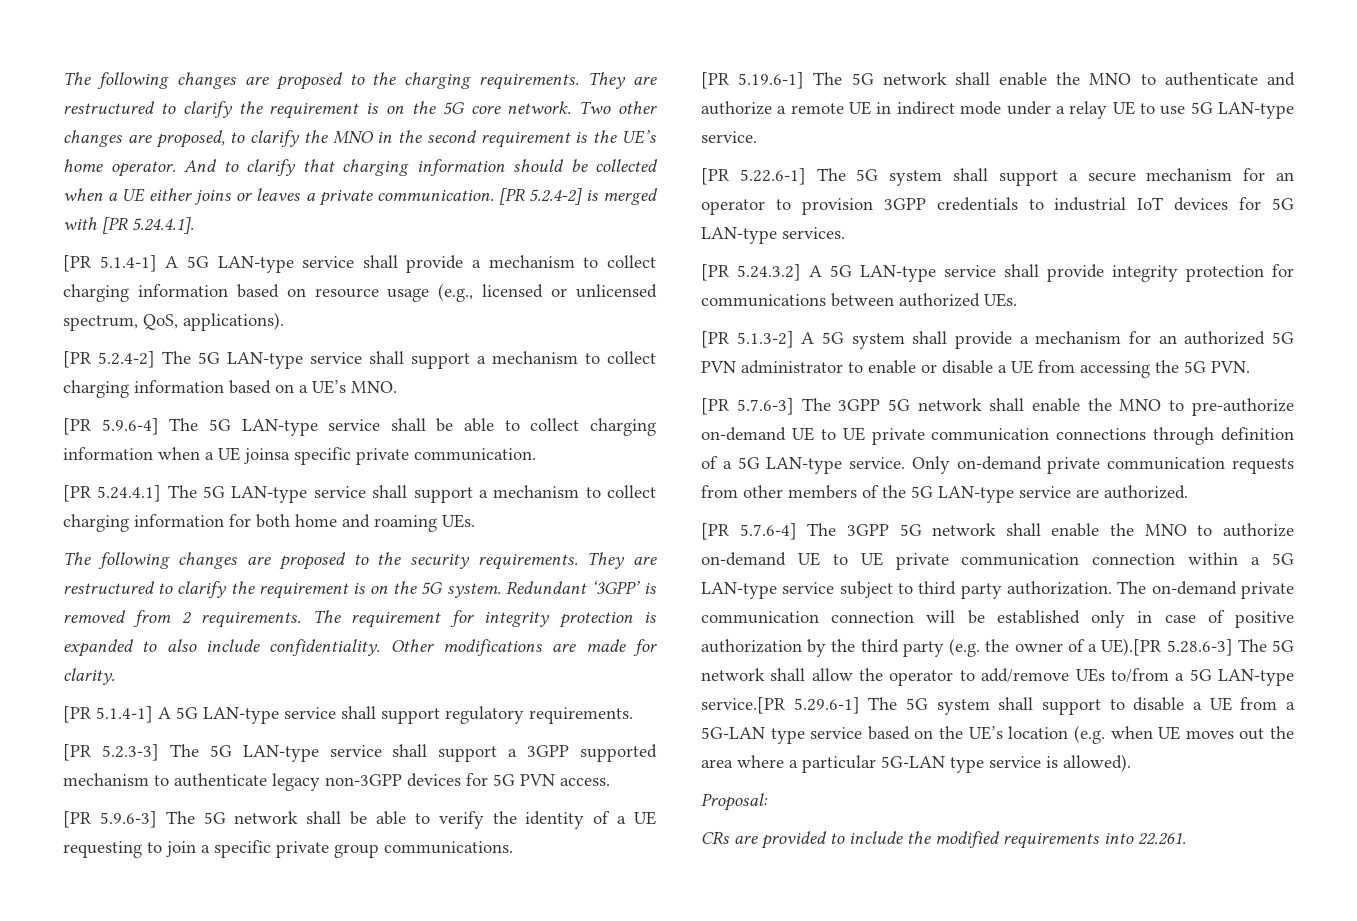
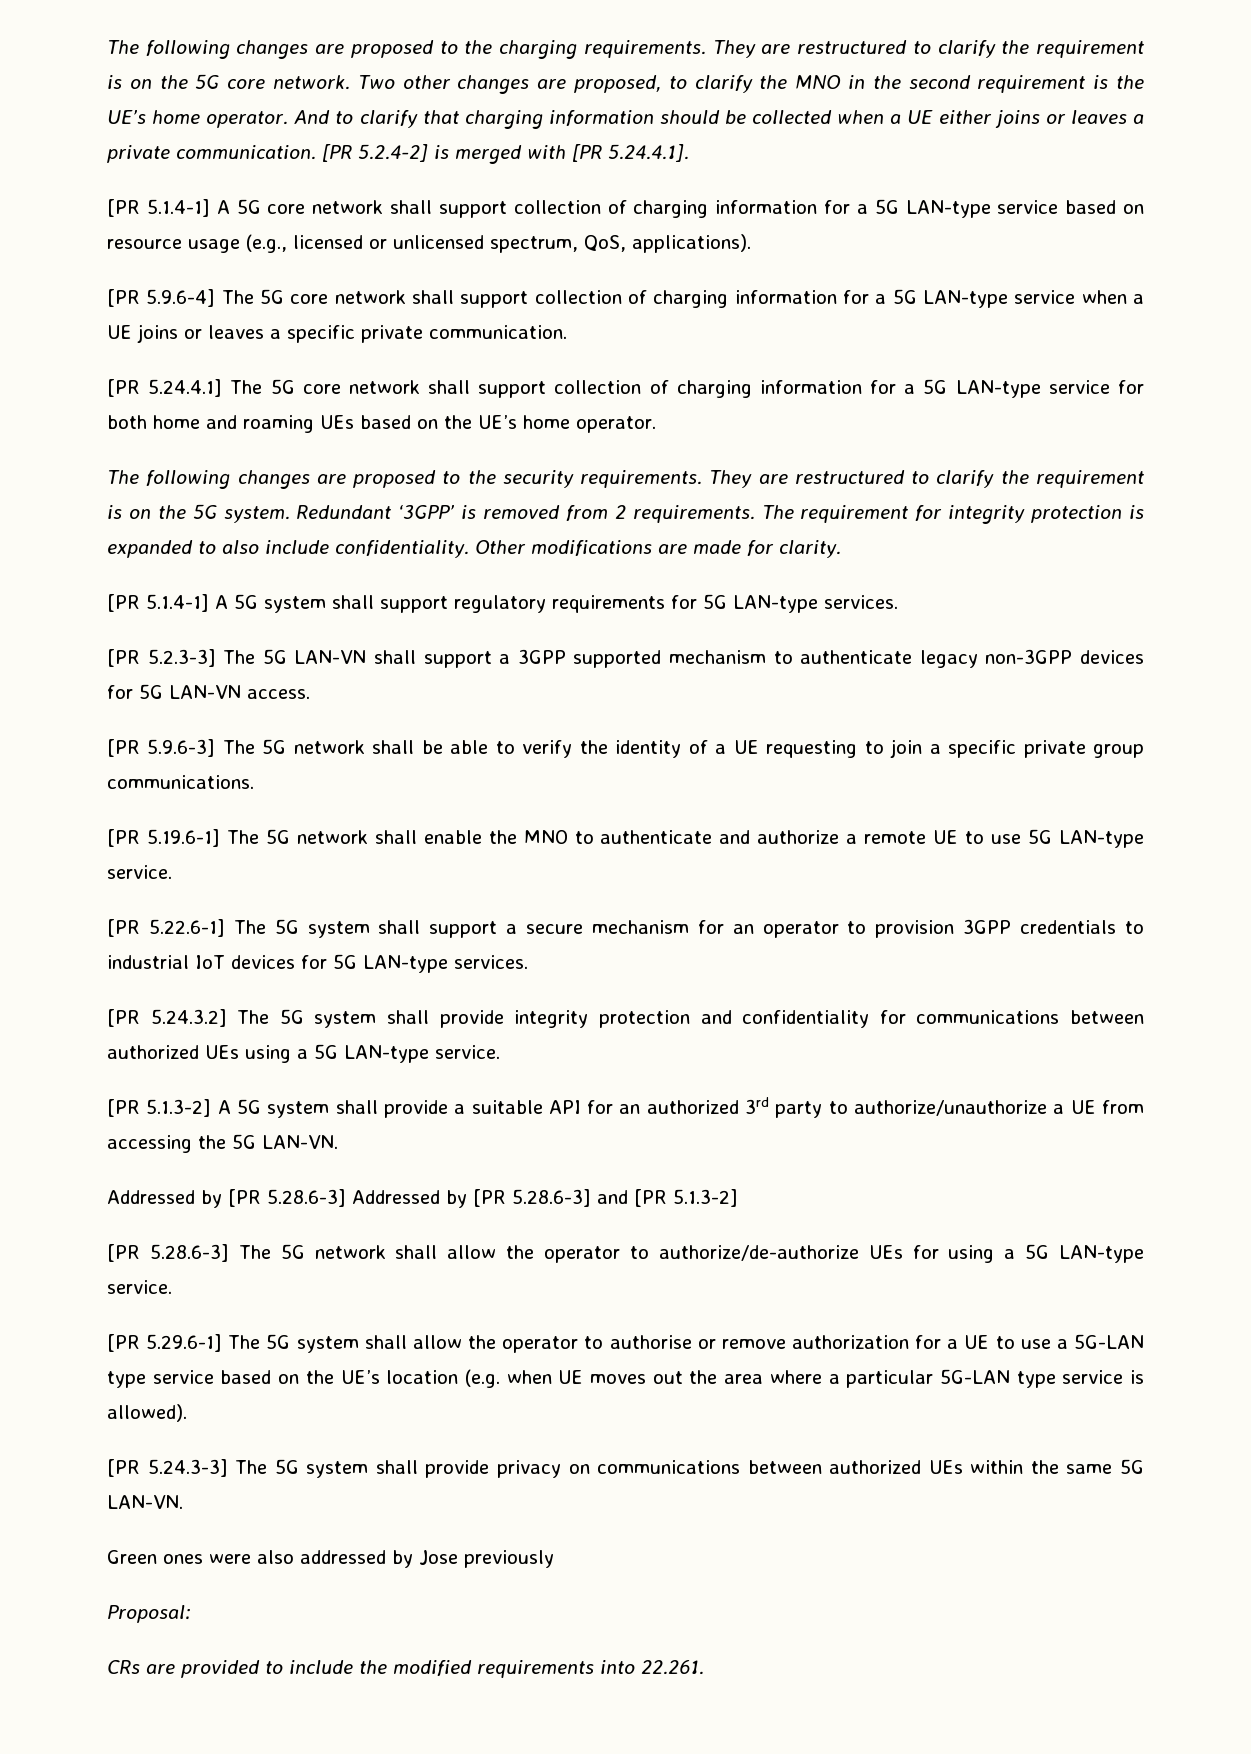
- [PR 5.1.4-1] A 5G LAN-type service shall provide a mechanism to collect charging information based on resource usage (e.g., licensed or unlicensed spectrum, QoS, applications).
+ [PR 5.1.4-1] A 5G core network shall support collection of charging information for a 5G LAN-type service based on resource usage (e.g., licensed or unlicensed spectrum, QoS, applications).
- [PR 5.2.4-2] The 5G LAN-type service shall support a mechanism to collect charging information based on a UE’s MNO.
- [PR 5.9.6-4] The 5G LAN-type service shall be able to collect charging information when a UE joinsa specific private communication.
+ [PR 5.9.6-4] The 5G core network shall support collection of charging information for a 5G LAN-type service when a UE joins or leaves a specific private communication.
- [PR 5.24.4.1] The 5G LAN-type service shall support a mechanism to collect charging information for both home and roaming UEs.
+ [PR 5.24.4.1] The 5G core network shall support collection of charging information for a 5G LAN-type service for both home and roaming UEs based on the UE’s home operator.
- [PR 5.1.4-1] A 5G LAN-type service shall support regulatory requirements.
+ [PR 5.1.4-1] A 5G system shall support regulatory requirements for 5G LAN-type services.
- [PR 5.2.3-3] The 5G LAN-type service shall support a 3GPP supported mechanism to authenticate legacy non-3GPP devices for 5G PVN access.
+ [PR 5.2.3-3] The 5G LAN-VN shall support a 3GPP supported mechanism to authenticate legacy non-3GPP devices for 5G LAN-VN access.
- [PR 5.19.6-1] The 5G network shall enable the MNO to authenticate and authorize a remote UE in indirect mode under a relay UE to use 5G LAN-type service.
+ [PR 5.19.6-1] The 5G network shall enable the MNO to authenticate and authorize a remote UE to use 5G LAN-type service.
- [PR 5.24.3.2] A 5G LAN-type service shall provide integrity protection for communications between authorized UEs.
+ [PR 5.24.3.2] The 5G system shall provide integrity protection and confidentiality for communications between authorized UEs using a 5G LAN-type service.
- [PR 5.1.3-2] A 5G system shall provide a mechanism for an authorized 5G PVN administrator to enable or disable a UE from accessing the 5G PVN.
- [PR 5.7.6-3] The 3GPP 5G network shall enable the MNO to pre-authorize on-demand UE to UE private communication connections through definition of a 5G LAN-type service. Only on-demand private communication requests from other members of the 5G LAN-type service are authorized.
- [PR 5.7.6-4] The 3GPP 5G network shall enable the MNO to authorize on-demand UE to UE private communication connection within a 5G LAN-type service subject to third party authorization. The on-demand private communication connection will be established only in case of positive authorization by the third party (e.g. the owner of a UE).[PR 5.28.6-3] The 5G network shall allow the operator to add/remove UEs to/from a 5G LAN-type service.[PR 5.29.6-1] The 5G system shall support to disable a UE from a 5G-LAN type service based on the UE’s location (e.g. when UE moves out the area where a particular 5G-LAN type service is allowed).
+ [PR 5.1.3-2] A 5G system shall provide a suitable API for an authorized 3rd party to authorize/unauthorize a UE from accessing the 5G LAN-VN.
+ Addressed by [PR 5.28.6-3] Addressed by [PR 5.28.6-3] and [PR 5.1.3-2]
+ [PR 5.28.6-3] The 5G network shall allow the operator to authorize/de-authorize UEs for using a 5G LAN-type service.
+ [PR 5.29.6-1] The 5G system shall allow the operator to authorise or remove authorization for a UE to use a 5G-LAN type service based on the UE’s location (e.g. when UE moves out the area where a particular 5G-LAN type service is allowed).
+ [PR 5.24.3-3] The 5G system shall provide privacy on communications between authorized UEs within the same 5G LAN-VN.
+ Green ones were also addressed by Jose previously

